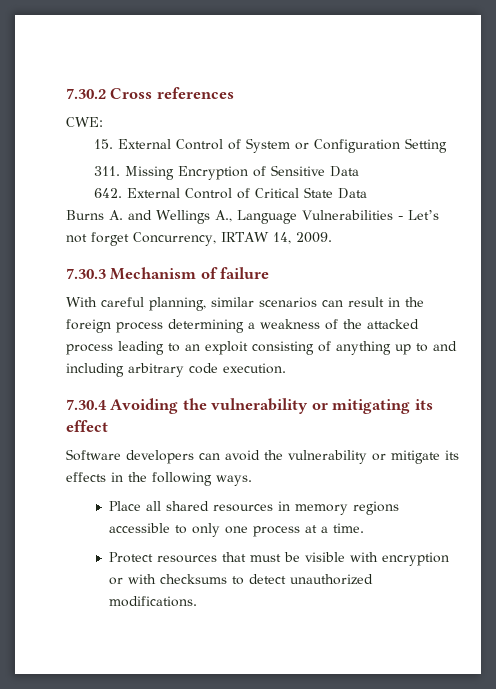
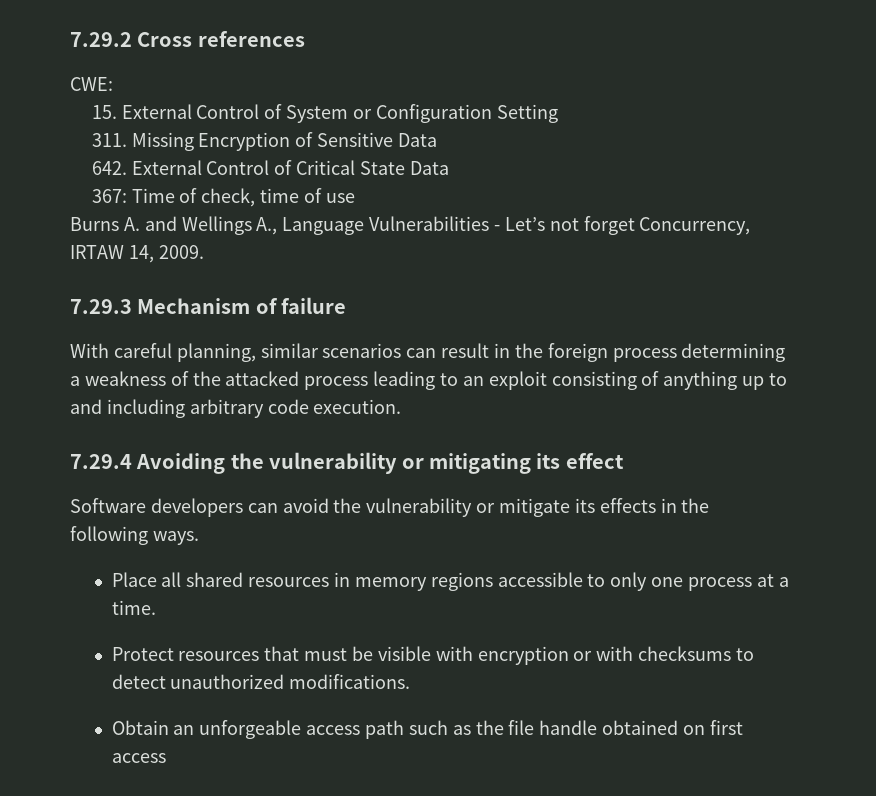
- 7.30.2 Cross references
+ 7.29.2 Cross references
+ 367: Time of check, time of use
- 7.30.3 Mechanism of failure
+ 7.29.3 Mechanism of failure
- 7.30.4 Avoiding the vulnerability or mitigating its effect
+ 7.29.4 Avoiding the vulnerability or mitigating its effect
+ Obtain an unforgeable access path such as the file handle obtained on first access

